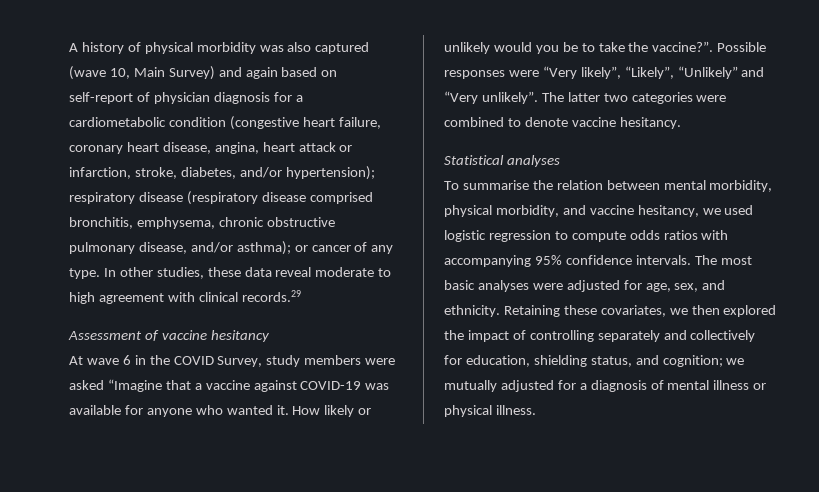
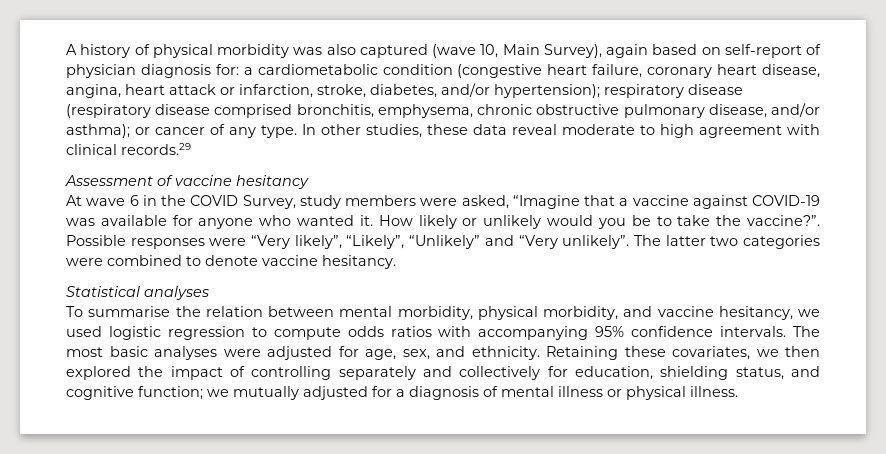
- A history of physical morbidity was also captured (wave 10, Main Survey) and again based on self-report of physician diagnosis for a cardiometabolic condition (congestive heart failure, coronary heart disease, angina, heart attack or infarction, stroke, diabetes, and/or hypertension); respiratory disease (respiratory disease comprised bronchitis, emphysema, chronic obstructive pulmonary disease, and/or asthma); or cancer of any type.
+ A history of physical morbidity was also captured (wave 10, Main Survey), again based on self-report of physician diagnosis for: a cardiometabolic condition (congestive heart failure, coronary heart disease, angina, heart attack or infarction, stroke, diabetes, and/or hypertension); respiratory disease (respiratory disease comprised bronchitis, emphysema, chronic obstructive pulmonary disease, and/or asthma); or cancer of any type.
- At wave 6 in the COVID Survey, study members were asked “Imagine that a vaccine against COVID-19 was available for anyone who wanted it.
+ At wave 6 in the COVID Survey, study members were asked, “Imagine that a vaccine against COVID-19 was available for anyone who wanted it.
- Retaining these covariates, we then explored the impact of controlling separately and collectively for education, shielding status, and cognition; we mutually adjusted for a diagnosis of mental illness or physical illness.
+ Retaining these covariates, we then explored the impact of controlling separately and collectively for education, shielding status, and cognitive function; we mutually adjusted for a diagnosis of mental illness or physical illness.

